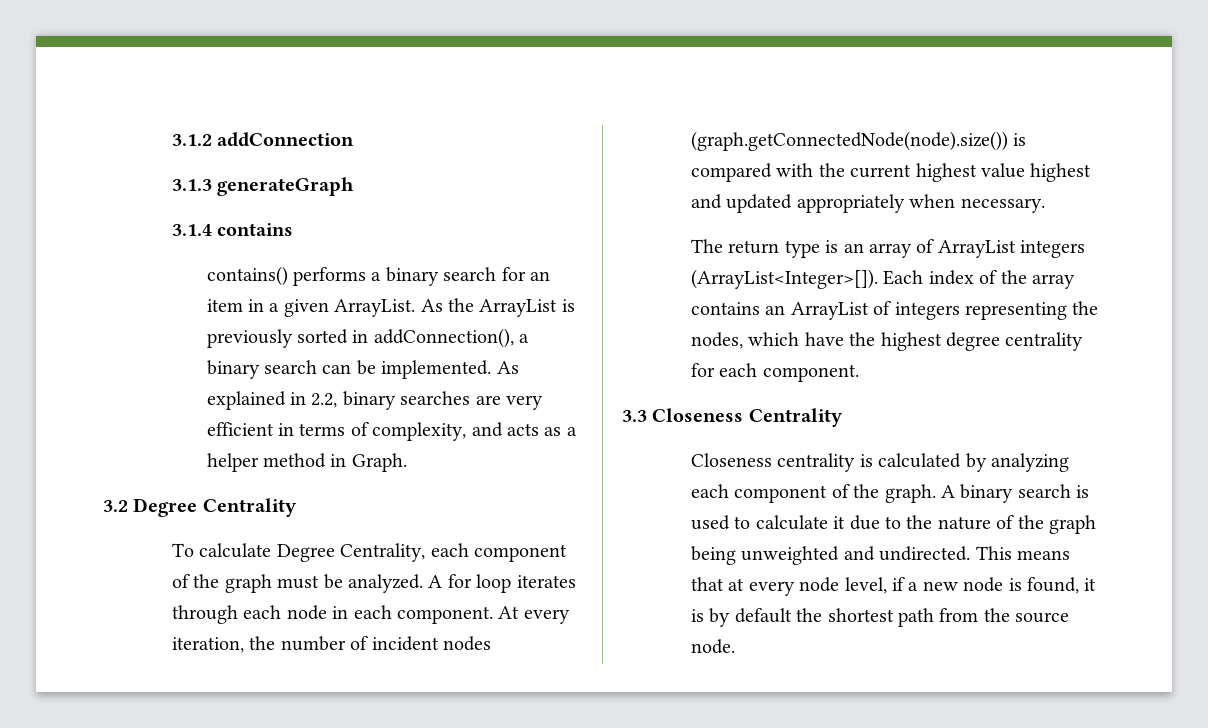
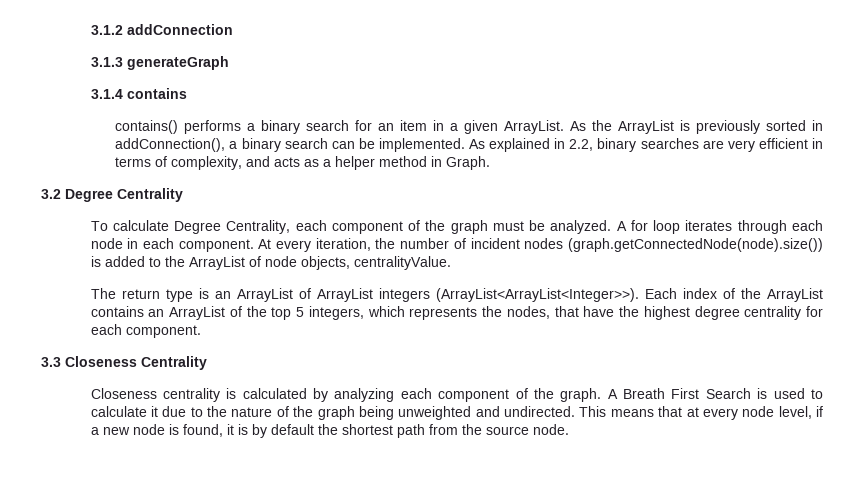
- At every iteration, the number of incident nodes (graph.getConnectedNode(node).size()) is compared with the current highest value highest and updated appropriately when necessary.
+ At every iteration, the number of incident nodes (graph.getConnectedNode(node).size()) is added to the ArrayList of node objects, centralityValue.
- The return type is an array of ArrayList integers (ArrayList<Integer>[]).
+ The return type is an ArrayList of ArrayList integers (ArrayList<ArrayList<Integer>>).
- Each index of the array contains an ArrayList of integers representing the nodes, which have the highest degree centrality for each component.
+ Each index of the ArrayList contains an ArrayList of the top 5 integers, which represents the nodes, that have the highest degree centrality for each component.
- A binary search is used to calculate it due to the nature of the graph being unweighted and undirected.
+ A Breath First Search is used to calculate it due to the nature of the graph being unweighted and undirected.

